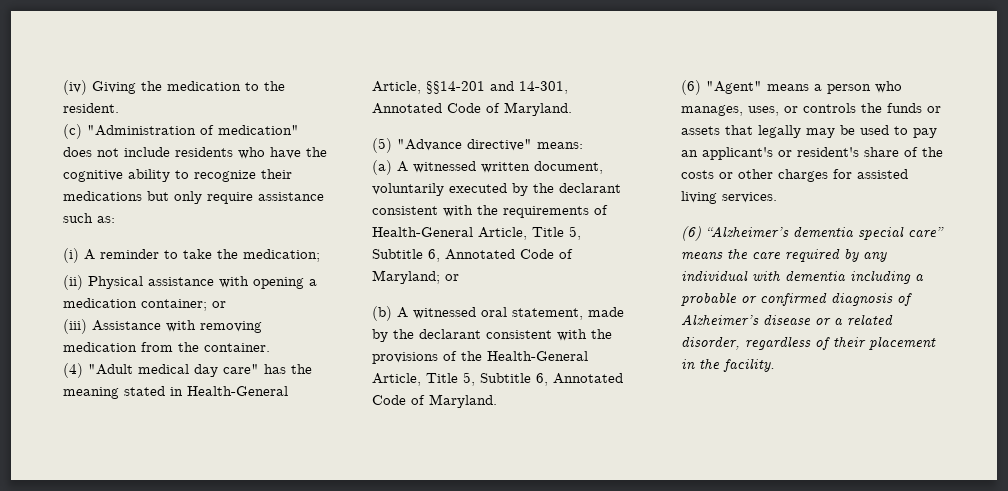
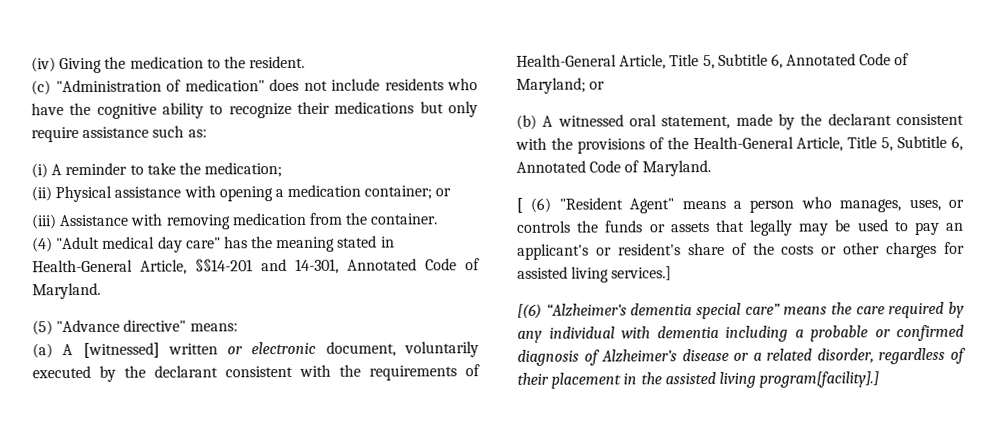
- (a) A witnessed written document, voluntarily executed by the declarant consistent with the requirements of Health-General Article, Title 5, Subtitle 6, Annotated Code of Maryland; or
+ (a) A [witnessed] written or electronic document, voluntarily executed by the declarant consistent with the requirements of Health-General Article, Title 5, Subtitle 6, Annotated Code of Maryland; or
- (6) "Agent" means a person who manages, uses, or controls the funds or assets that legally may be used to pay an applicant's or resident's share of the costs or other charges for assisted living services.
- (6) “Alzheimer’s dementia special care” means the care required by any individual with dementia including a probable or confirmed diagnosis of Alzheimer’s disease or a related disorder, regardless of their placement in the facility.
+ [ (6) "Resident Agent" means a person who manages, uses, or controls the funds or assets that legally may be used to pay an applicant's or resident's share of the costs or other charges for assisted living services.]
+ [(6) “Alzheimer’s dementia special care” means the care required by any individual with dementia including a probable or confirmed diagnosis of Alzheimer’s disease or a related disorder, regardless of their placement in the assisted living program[facility].]

